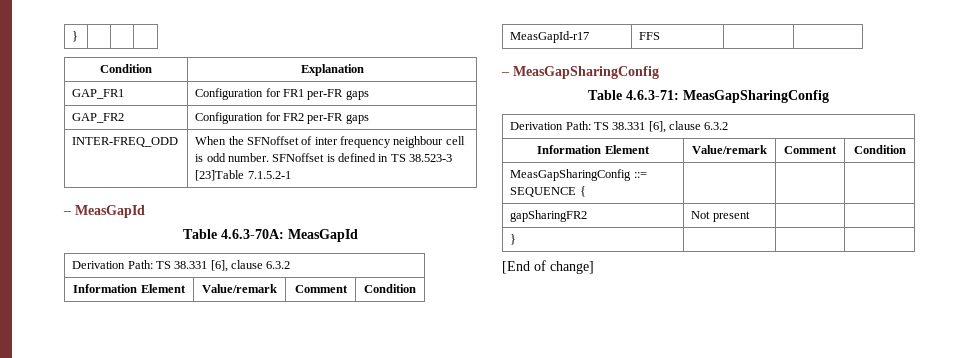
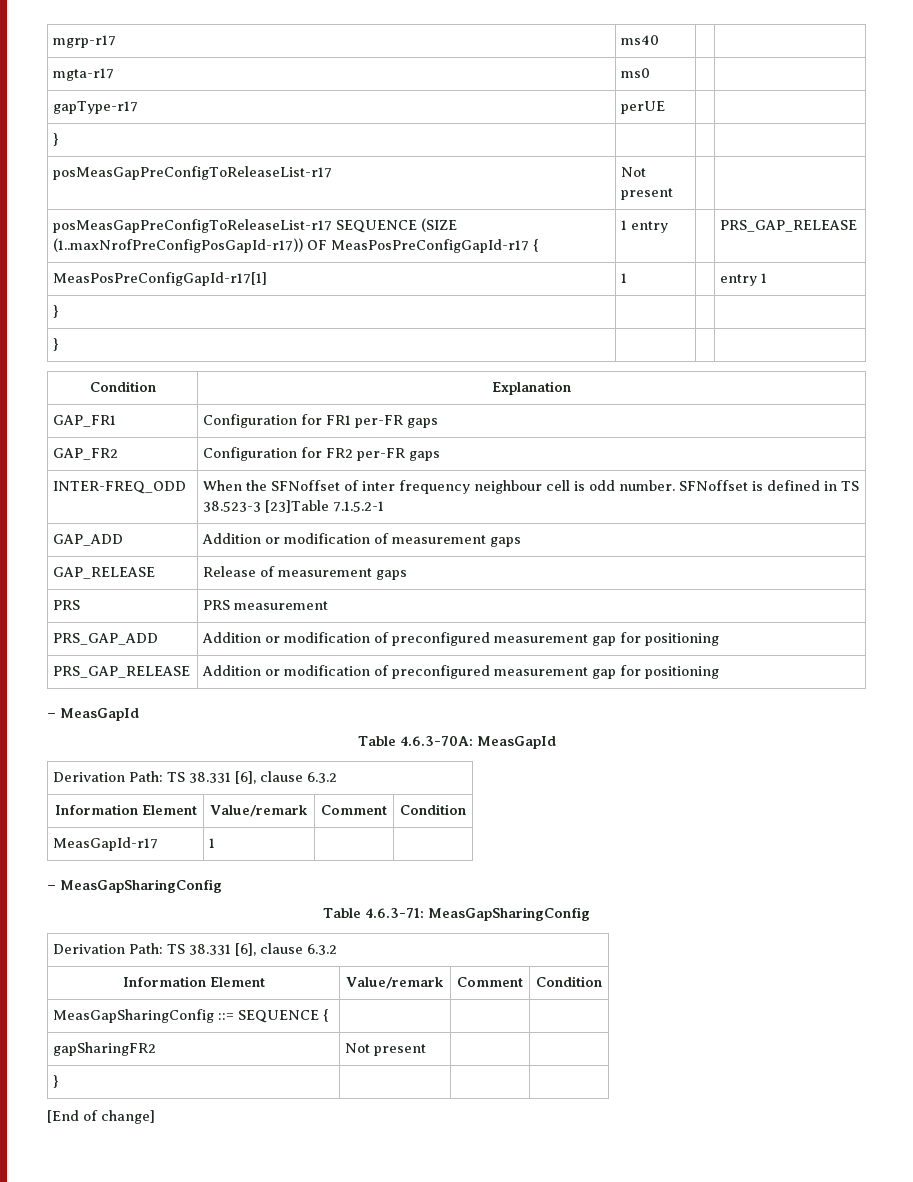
+ mgrp-r17 | ms40 | |
+ mgta-r17 | ms0 | |
+ gapType-r17 | perUE | |
+ } | | |
+ posMeasGapPreConfigToReleaseList-r17 | Not present | |
+ posMeasGapPreConfigToReleaseList-r17 SEQUENCE (SIZE (1..maxNrofPreConfigPosGapId-r17)) OF MeasPosPreConfigGapId-r17 { | 1 entry | | PRS_GAP_RELEASE
+ MeasPosPreConfigGapId-r17[1] | 1 | | entry 1
+ } | | |
+ GAP_ADD | Addition or modification of measurement gaps
+ GAP_RELEASE | Release of measurement gaps
+ PRS | PRS measurement
+ PRS_GAP_ADD | Addition or modification of preconfigured measurement gap for positioning
+ PRS_GAP_RELEASE | Addition or modification of preconfigured measurement gap for positioning
- MeasGapId-r17 | FFS | |
+ MeasGapId-r17 | 1 | |

